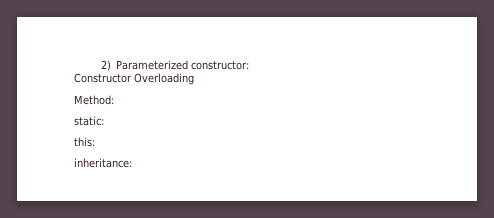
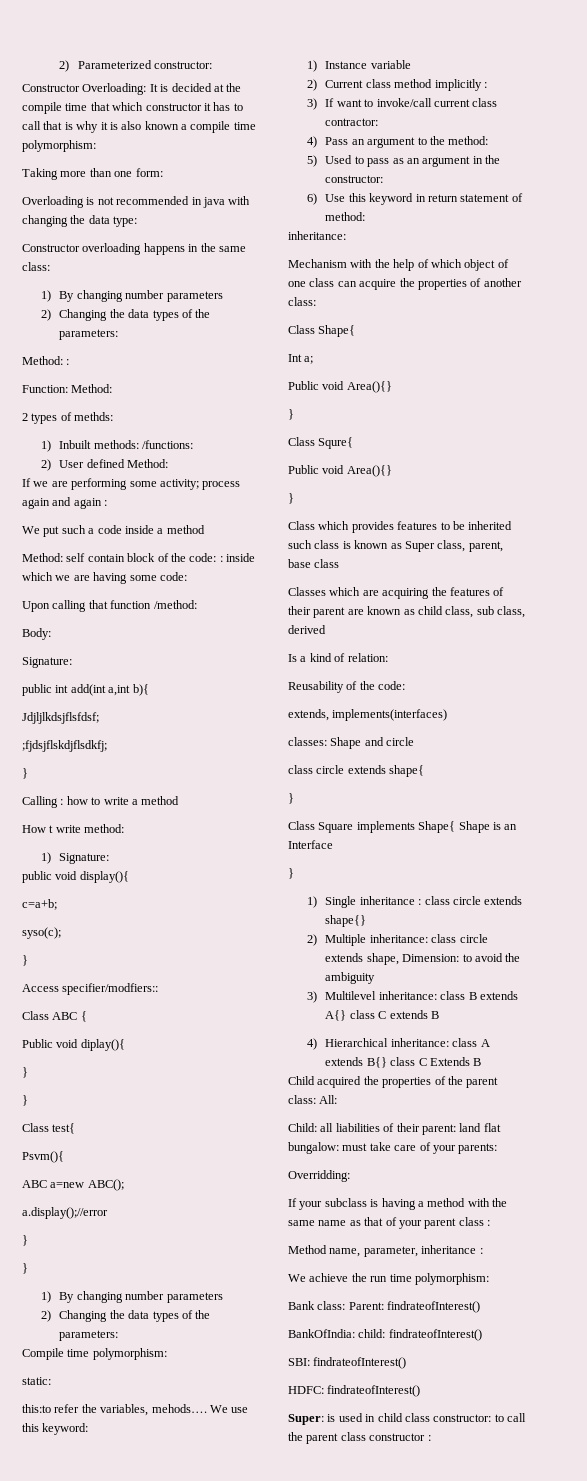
- Constructor Overloading
- Method:
+ Constructor Overloading: It is decided at the compile time that which constructor it has to call that is why it is also known a compile time polymorphism:
+ Taking more than one form:
+ Overloading is not recommended in java with changing the data type:
+ Constructor overloading happens in the same class:
+ 1) By changing number parameters
+ 2) Changing the data types of the parameters:
+ Method: :
+ Function: Method:
+ 2 types of methds:
+ 1) Inbuilt methods: /functions:
+ 2) User defined Method:
+ If we are performing some activity; process again and again :
+ We put such a code inside a method
+ Method: self contain block of the code: : inside which we are having some code:
+ Upon calling that function /method:
+ Body:
+ Signature:
+ public int add(int a,int b){
+ Jdjljlkdsjflsfdsf;
+ ;fjdsjflskdjflsdkfj;
+ }
+ Calling : how to write a method
+ How t write method:
+ 1) Signature:
+ public void display(){
+ c=a+b;
+ syso(c);
+ }
+ Access specifier/modfiers::
+ Class ABC {
+ Public void diplay(){
+ }
+ }
+ Class test{
+ Psvm(){
+ ABC a=new ABC();
+ a.display();//error
+ }
+ }
+ 1) By changing number parameters
+ 2) Changing the data types of the parameters:
+ Compile time polymorphism:
  static:
- this:
+ this:to refer the variables, mehods…. We use this keyword:
+ 1) Instance variable
+ 2) Current class method implicitly :
+ 3) If want to invoke/call current class contractor:
+ 4) Pass an argument to the method:
+ 5) Used to pass as an argument in the constructor:
+ 6) Use this keyword in return statement of method:
  inheritance:
+ Mechanism with the help of which object of one class can acquire the properties of another class:
+ Class Shape{
+ Int a;
+ Public void Area(){}
+ }
+ Class Squre{
+ Public void Area(){}
+ }
+ Class which provides features to be inherited such class is known as Super class, parent, base class
+ Classes which are acquiring the features of their parent are known as child class, sub class, derived
+ Is a kind of relation:
+ Reusability of the code:
+ extends, implements(interfaces)
+ classes: Shape and circle
+ class circle extends shape{
+ }
+ Class Square implements Shape{ Shape is an Interface
+ }
+ 1) Single inheritance : class circle extends shape{}
+ 2) Multiple inheritance: class circle extends shape, Dimension: to avoid the ambiguity
+ 3) Multilevel inheritance: class B extends A{} class C extends B
+ 4) Hierarchical inheritance: class A extends B{} class C Extends B
+ Child acquired the properties of the parent class: All:
+ Child: all liabilities of their parent: land flat bungalow: must take care of your parents:
+ Overridding:
+ If your subclass is having a method with the same name as that of your parent class :
+ Method name, parameter, inheritance :
+ We achieve the run time polymorphism:
+ Bank class: Parent: findrateofInterest()
+ BankOfIndia: child: findrateofInterest()
+ SBI: findrateofInterest()
+ HDFC: findrateofInterest()
+ Super: is used in child class constructor: to call the parent class constructor :

